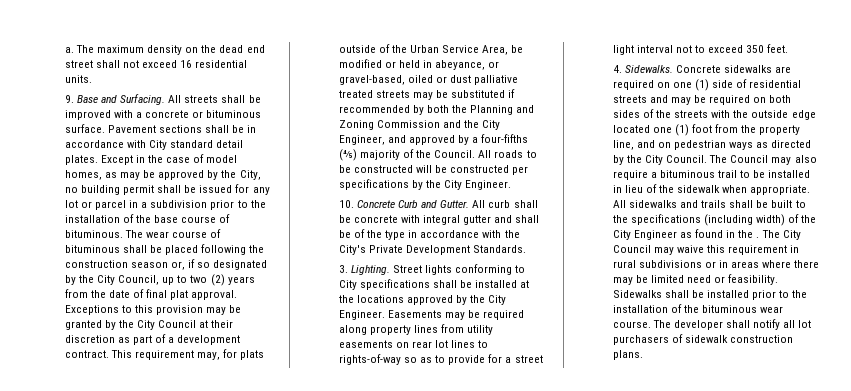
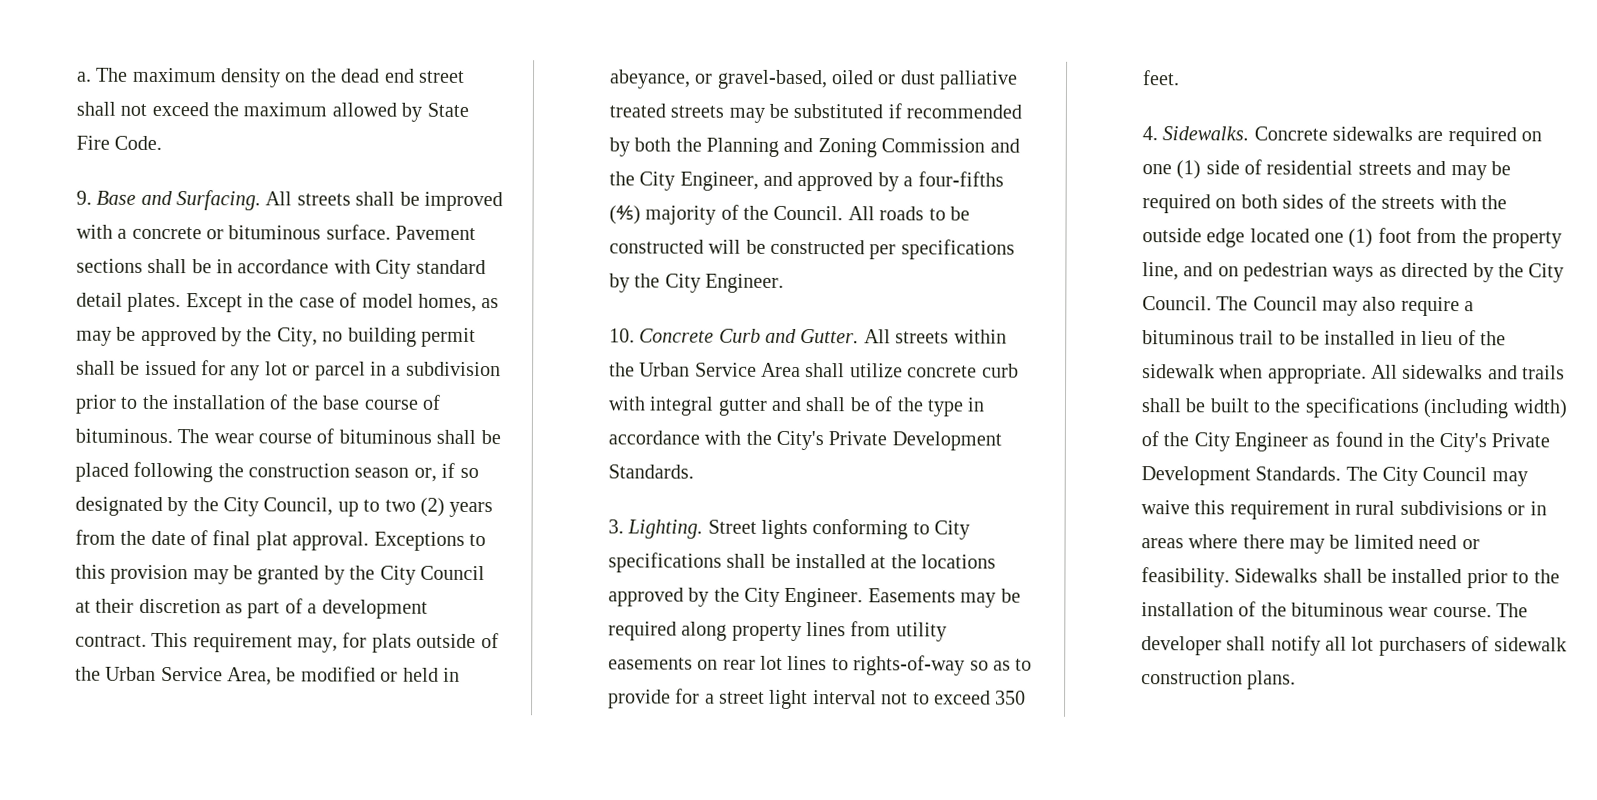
- The maximum density on the dead end street shall not exceed 16 residential units.
+ The maximum density on the dead end street shall not exceed the maximum allowed by State Fire Code.
- All curb shall be concrete with integral gutter and shall be of the type in accordance with the City's Private Development Standards.
+ All streets within the Urban Service Area shall utilize concrete curb with integral gutter and shall be of the type in accordance with the City's Private Development Standards.
- All sidewalks and trails shall be built to the specifications (including width) of the City Engineer as found in the .
+ All sidewalks and trails shall be built to the specifications (including width) of the City Engineer as found in the City's Private Development Standards.

